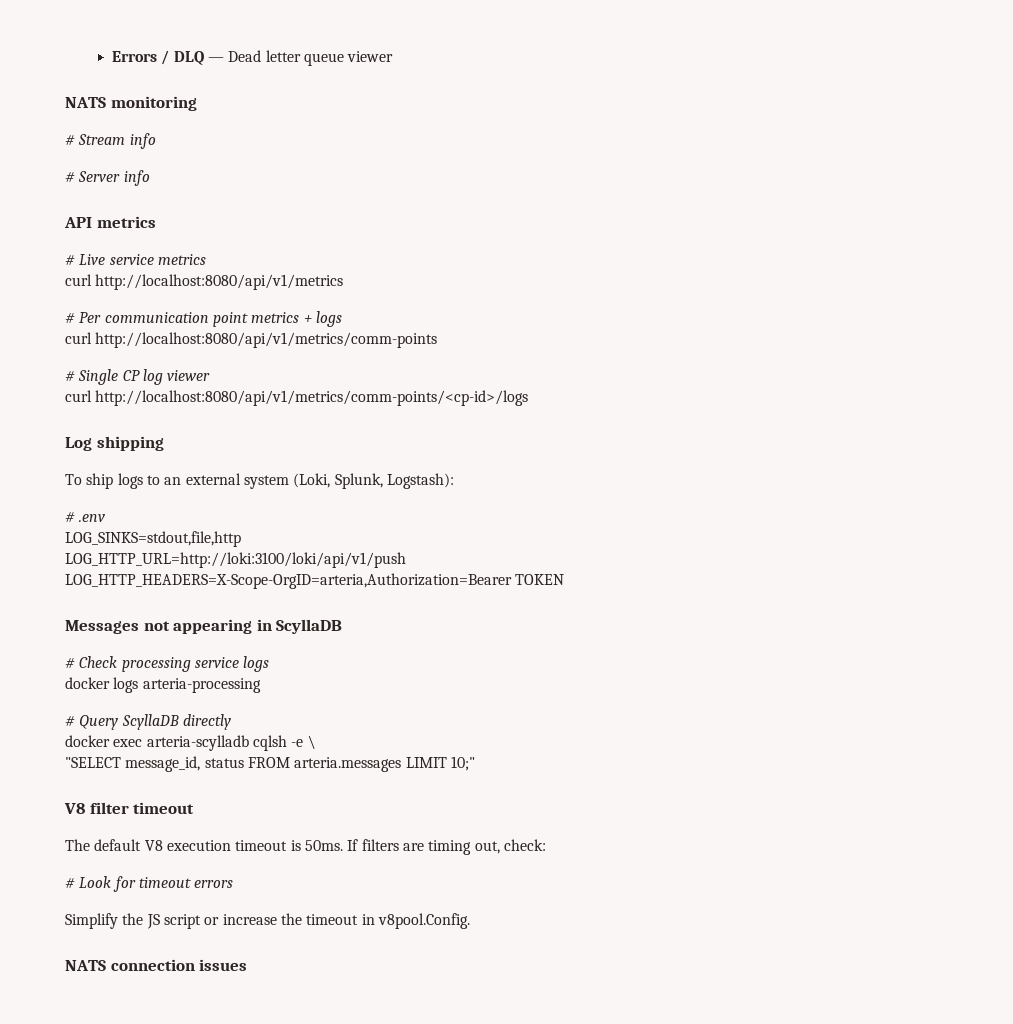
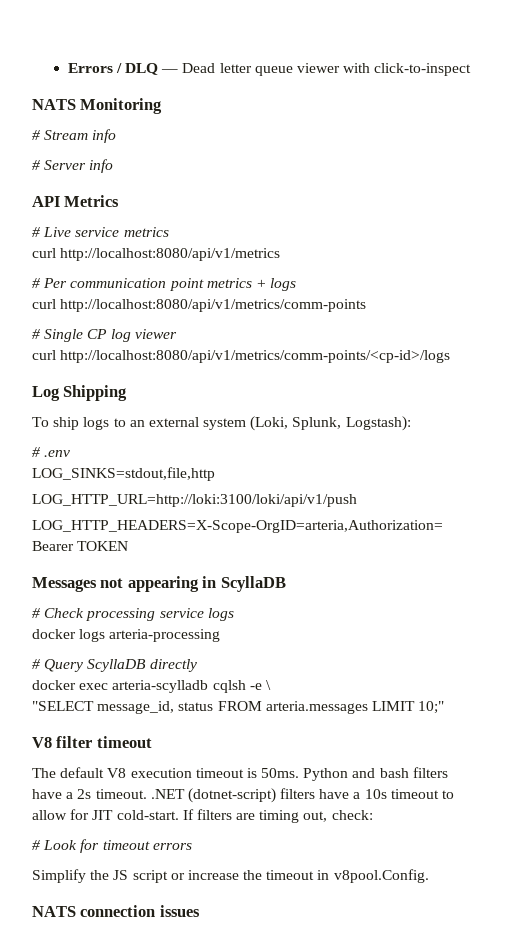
- Errors / DLQ — Dead letter queue viewer
- NATS monitoring
+ Errors / DLQ — Dead letter queue viewer with click-to-inspect
+ NATS Monitoring
- API metrics
+ API Metrics
- Log shipping
+ Log Shipping
+ Python and bash filters have a 2s timeout. .NET (dotnet-script) filters have a 10s timeout to allow for JIT cold-start.

